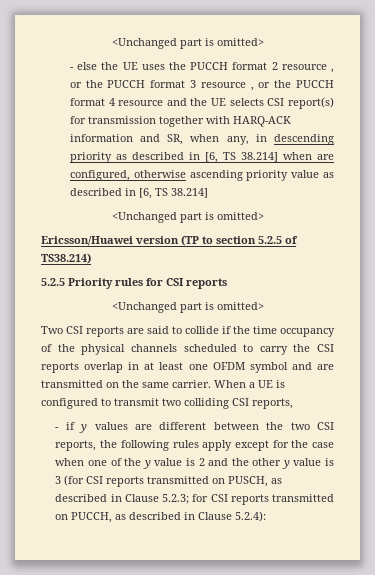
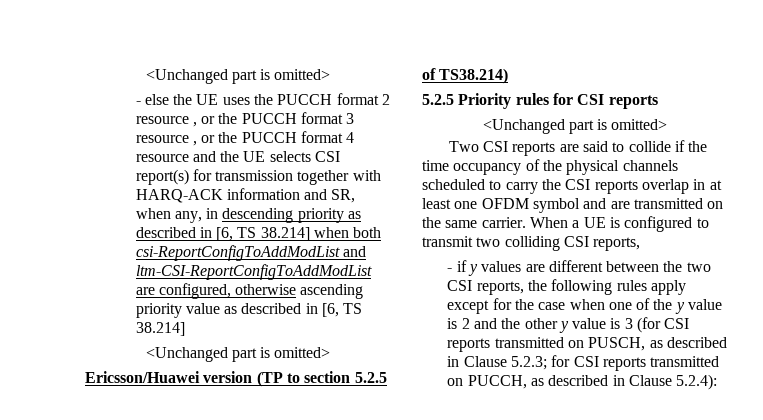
- - else the UE uses the PUCCH format 2 resource , or the PUCCH format 3 resource , or the PUCCH format 4 resource and the UE selects CSI report(s) for transmission together with HARQ-ACK information and SR, when any, in descending priority as described in [6, TS 38.214] when are configured, otherwise ascending priority value as described in [6, TS 38.214]
+ - else the UE uses the PUCCH format 2 resource , or the PUCCH format 3 resource , or the PUCCH format 4 resource and the UE selects CSI report(s) for transmission together with HARQ-ACK information and SR, when any, in descending priority as described in [6, TS 38.214] when both csi-ReportConfigToAddModList and ltm-CSI-ReportConfigToAddModList are configured, otherwise ascending priority value as described in [6, TS 38.214]

